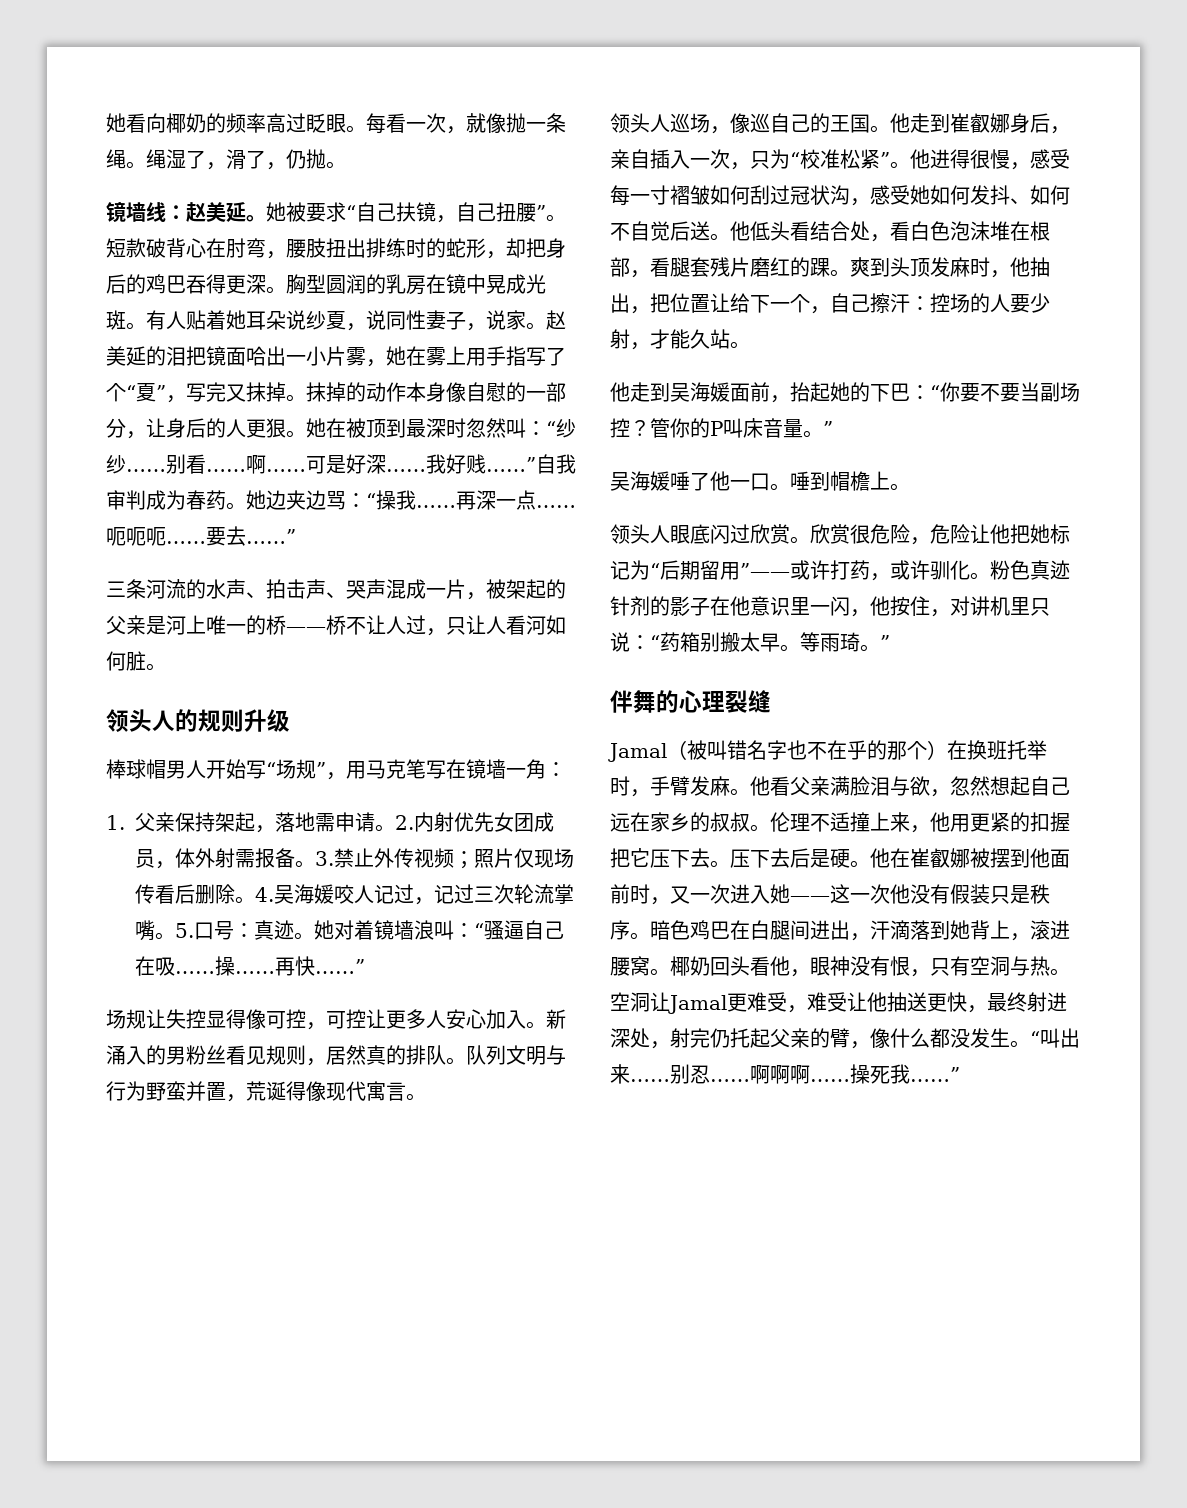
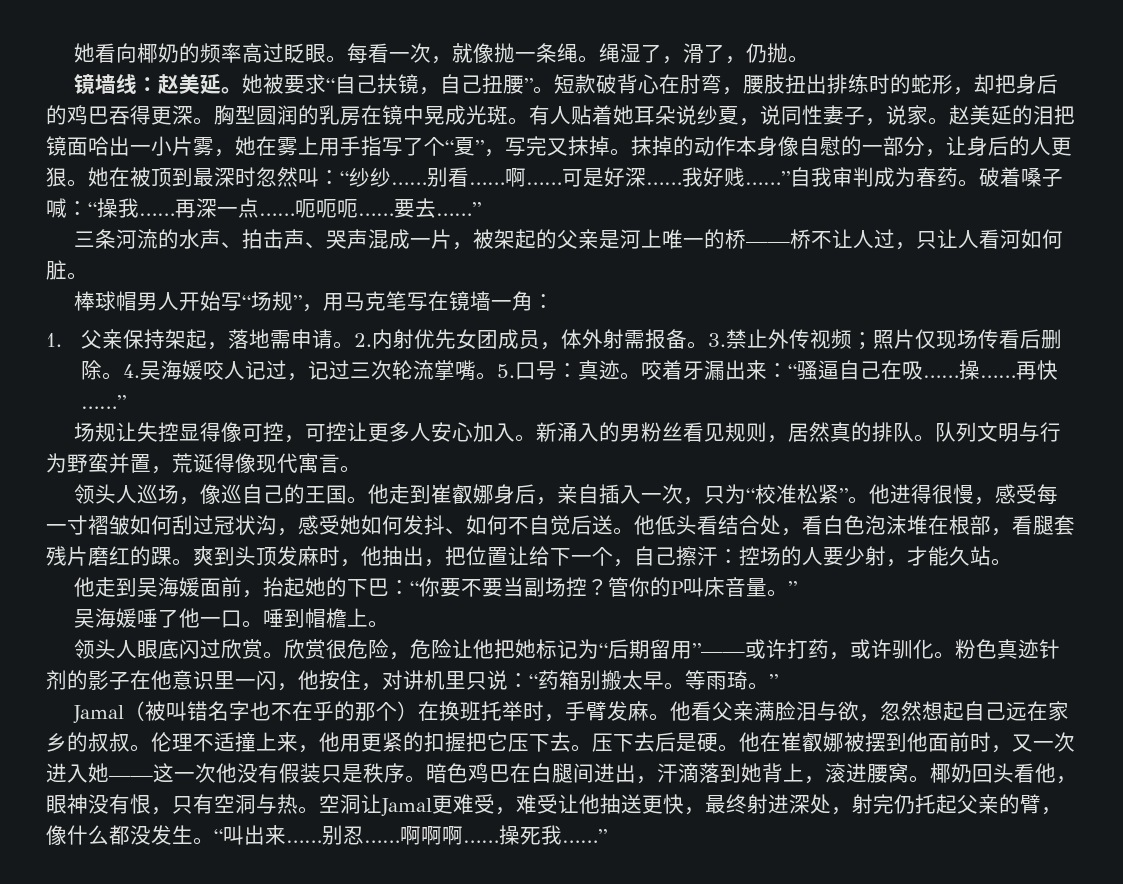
- 她边夹边骂：“操我……
+ 破着嗓子喊：“操我……
- 领头人的规则升级
- 她对着镜墙浪叫：“骚逼自己在吸……
+ 咬着牙漏出来：“骚逼自己在吸……
- 伴舞的心理裂缝

